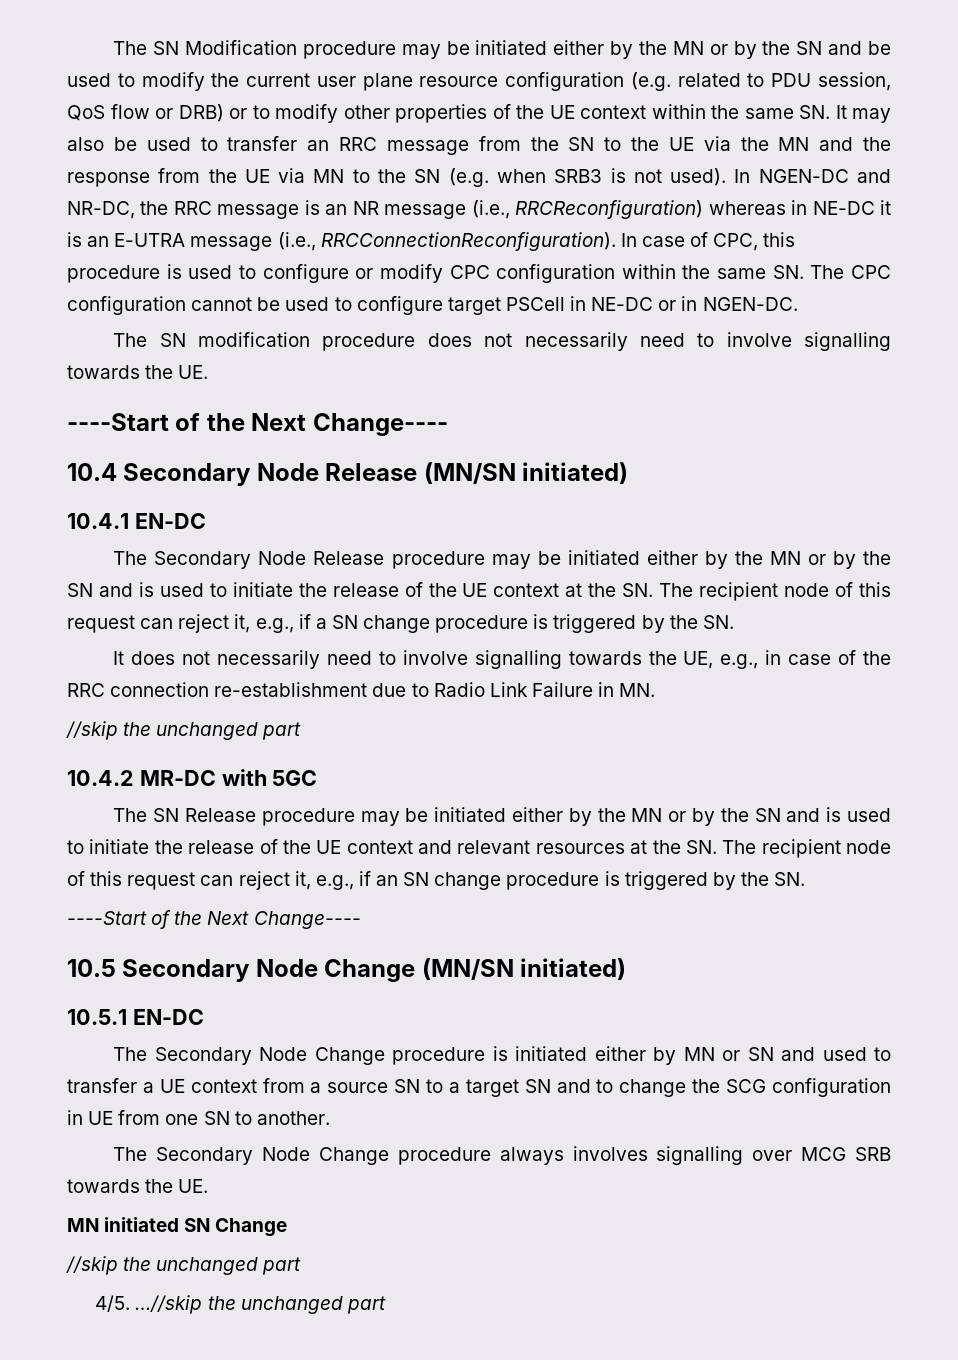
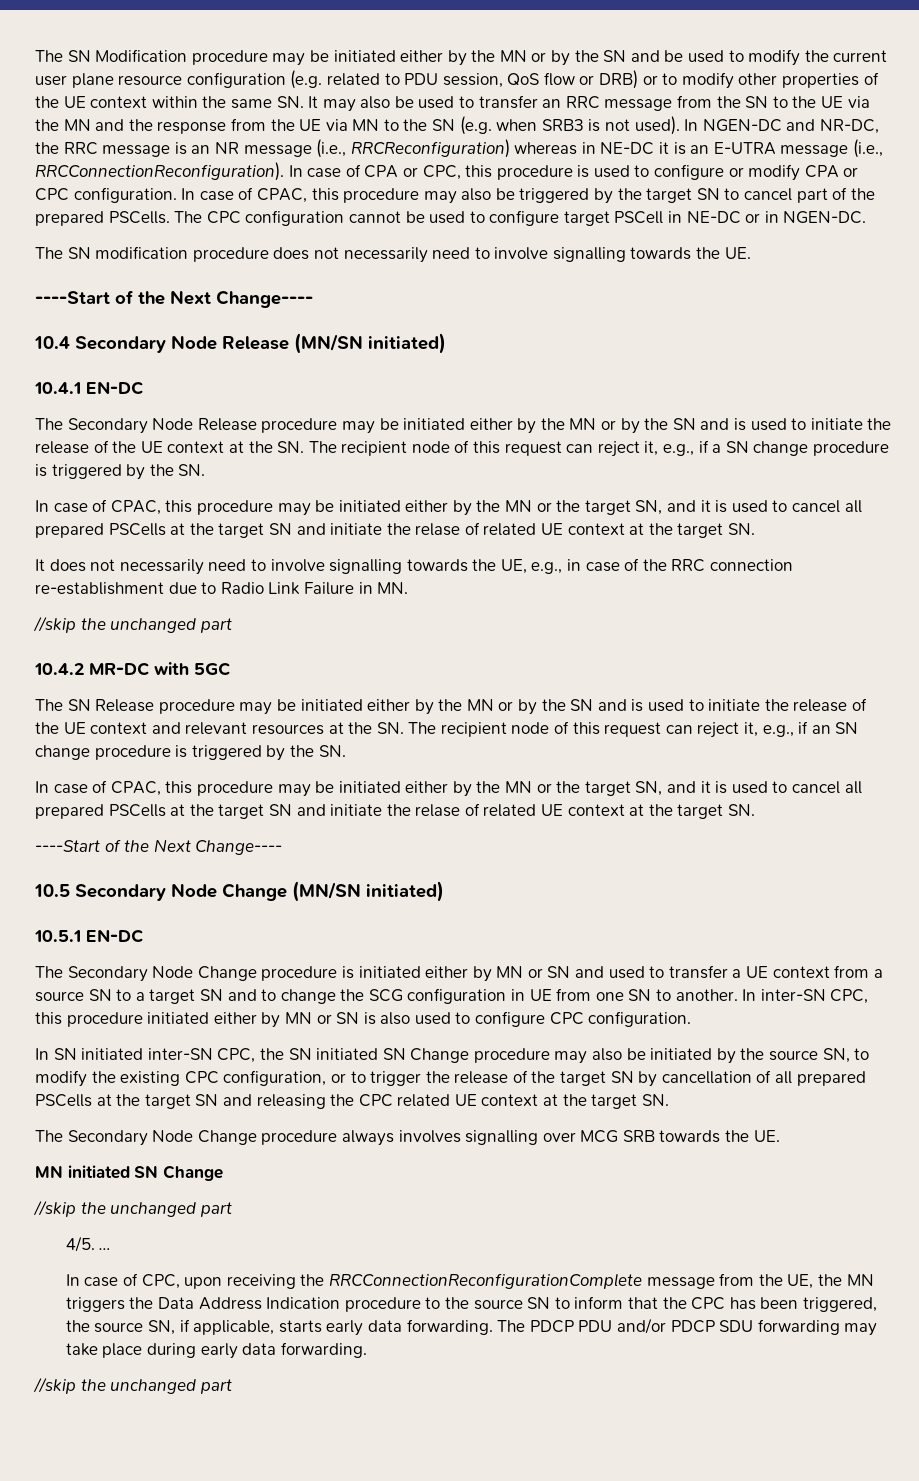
- In case of CPC, this procedure is used to configure or modify CPC configuration within the same SN. The CPC configuration cannot be used to configure target PSCell in NE-DC or in NGEN-DC.
+ In case of CPA or CPC, this procedure is used to configure or modify CPA or CPC configuration. In case of CPAC, this procedure may also be triggered by the target SN to cancel part of the prepared PSCells. The CPC configuration cannot be used to configure target PSCell in NE-DC or in NGEN-DC.
  The Secondary Node Release procedure may be initiated either by the MN or by the SN and is used to initiate the release of the UE context at the SN. The recipient node of this request can reject it, e.g., if a SN change procedure is triggered by the SN.
+ In case of CPAC, this procedure may be initiated either by the MN or the target SN, and it is used to cancel all prepared PSCells at the target SN and initiate the relase of related UE context at the target SN.
  The SN Release procedure may be initiated either by the MN or by the SN and is used to initiate the release of the UE context and relevant resources at the SN. The recipient node of this request can reject it, e.g., if an SN change procedure is triggered by the SN.
+ In case of CPAC, this procedure may be initiated either by the MN or the target SN, and it is used to cancel all prepared PSCells at the target SN and initiate the relase of related UE context at the target SN.
+ In inter-SN CPC, this procedure initiated either by MN or SN is also used to configure CPC configuration.
+ In SN initiated inter-SN CPC, the SN initiated SN Change procedure may also be initiated by the source SN, to modify the existing CPC configuration, or to trigger the release of the target SN by cancellation of all prepared PSCells at the target SN and releasing the CPC related UE context at the target SN.
- …//skip the unchanged part
+ …
+ In case of CPC, upon receiving the RRCConnectionReconfigurationComplete message from the UE, the MN triggers the Data Address Indication procedure to the source SN to inform that the CPC has been triggered, the source SN, if applicable, starts early data forwarding. The PDCP PDU and/or PDCP SDU forwarding may take place during early data forwarding.
+ //skip the unchanged part

